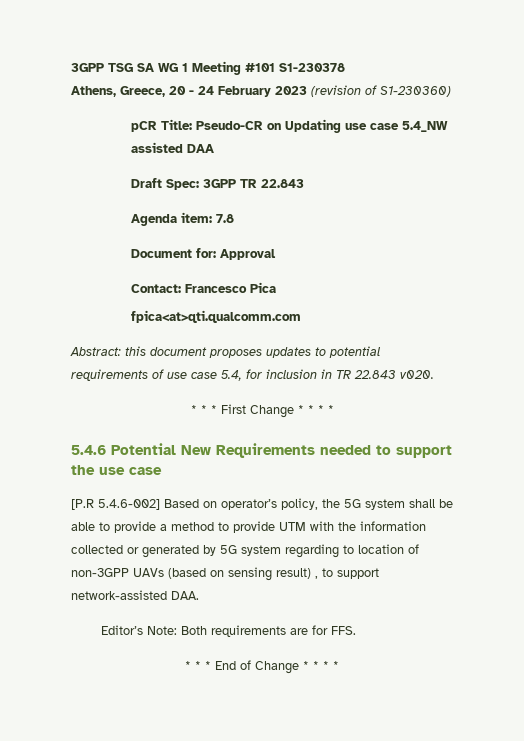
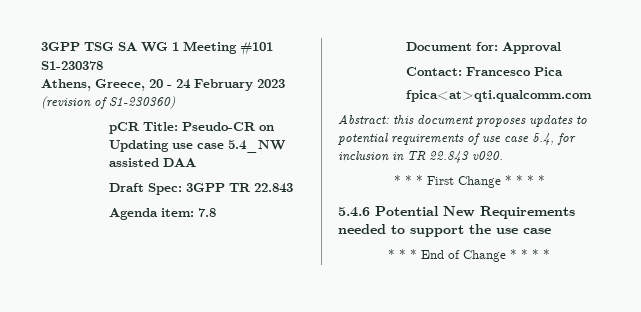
- [P.R 5.4.6-002] Based on operator’s policy, the 5G system shall be able to provide a method to provide UTM with the information collected or generated by 5G system regarding to location of non-3GPP UAVs (based on sensing result) , to support network-assisted DAA.
- Editor’s Note: Both requirements are for FFS.

